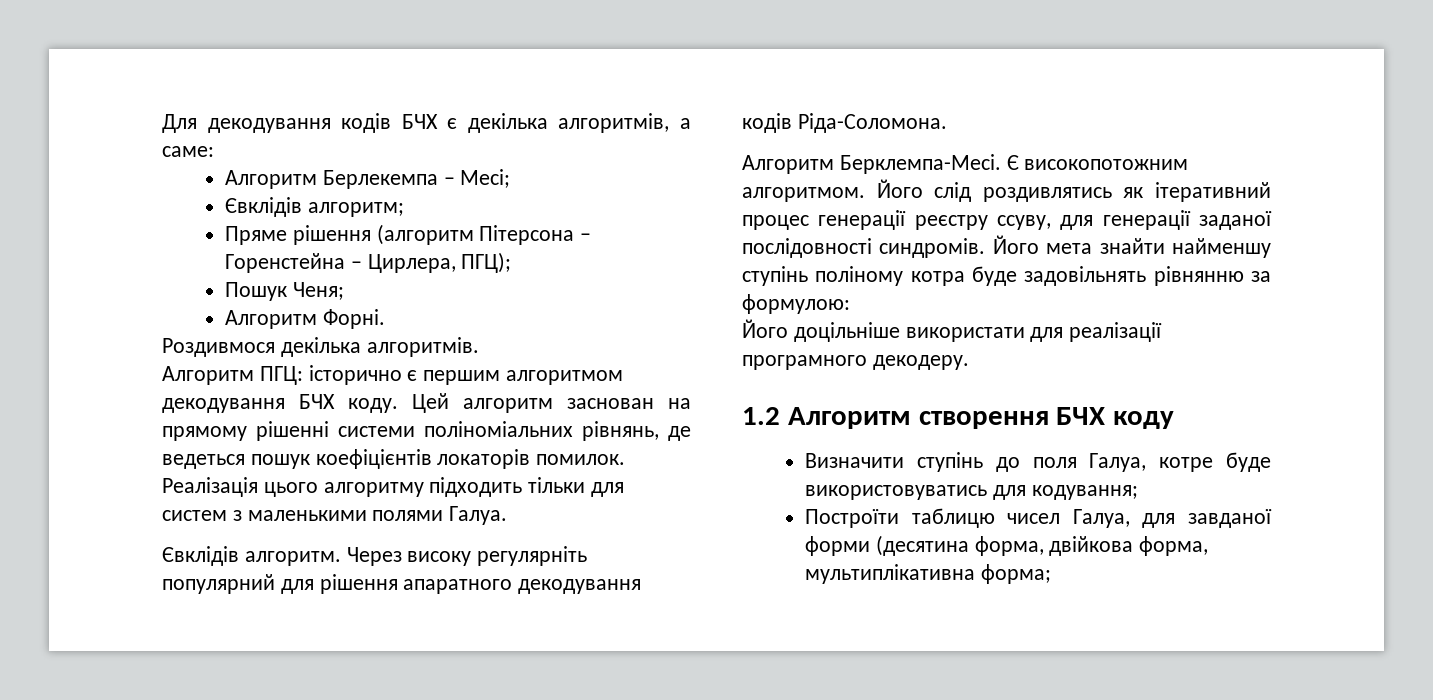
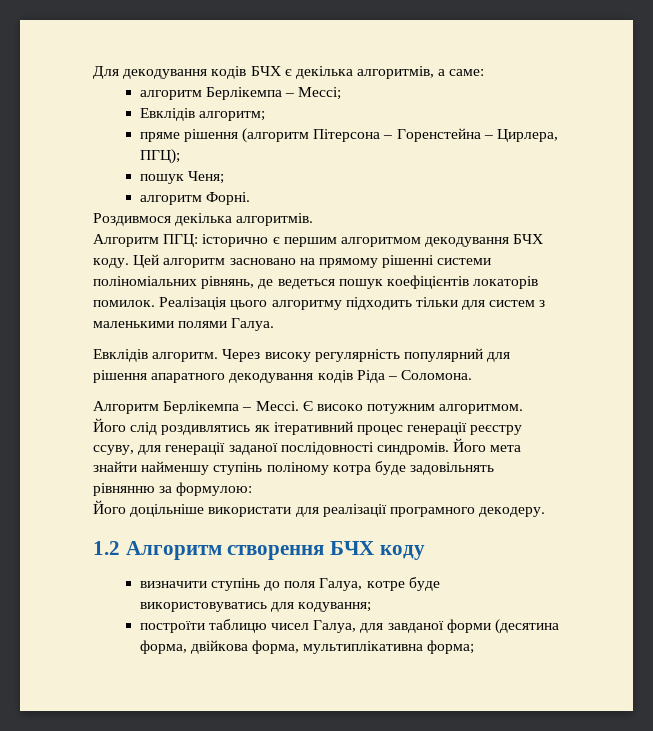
- Алгоритм Берлекемпа – Месі;
- Євклідів алгоритм;
+ алгоритм Берлікемпа – Мессі;
+ Евклідів алгоритм;
- Пряме рішення (алгоритм Пітерсона – Горенстейна – Цирлера, ПГЦ);
+ пряме рішення (алгоритм Пітерсона – Горенстейна – Цирлера, ПГЦ);
- Пошук Ченя;
+ пошук Ченя;
- Алгоритм Форні.
+ алгоритм Форні.
- Цей алгоритм заснован на прямому рішенні системи поліноміальних рівнянь, де ведеться пошук коефіцієнтів локаторів помилок.
+ Цей алгоритм засновано на прямому рішенні системи поліноміальних рівнянь, де ведеться пошук коефіцієнтів локаторів помилок.
- Євклідів алгоритм.
+ Евклідів алгоритм.
- Через високу регулярніть популярний для рішення апаратного декодування кодів Ріда-Соломона.
- Алгоритм Берклемпа-Месі. Є високопотожним алгоритмом.
+ Через високу регулярність популярний для рішення апаратного декодування кодів Ріда – Соломона.
+ Алгоритм Берлікемпа – Мессі. Є високо потужним алгоритмом.
- Визначити ступінь до поля Галуа, котре буде використовуватись для кодування;
+ визначити ступінь до поля Галуа, котре буде використовуватись для кодування;
- Построїти таблицю чисел Галуа, для завданої форми (десятина форма, двійкова форма, мультиплікативна форма;
+ построїти таблицю чисел Галуа, для завданої форми (десятина форма, двійкова форма, мультиплікативна форма;

